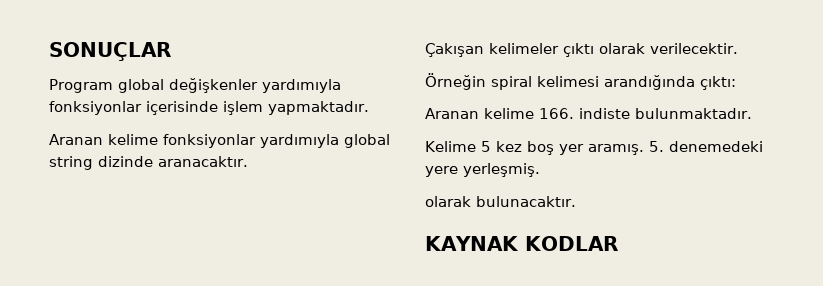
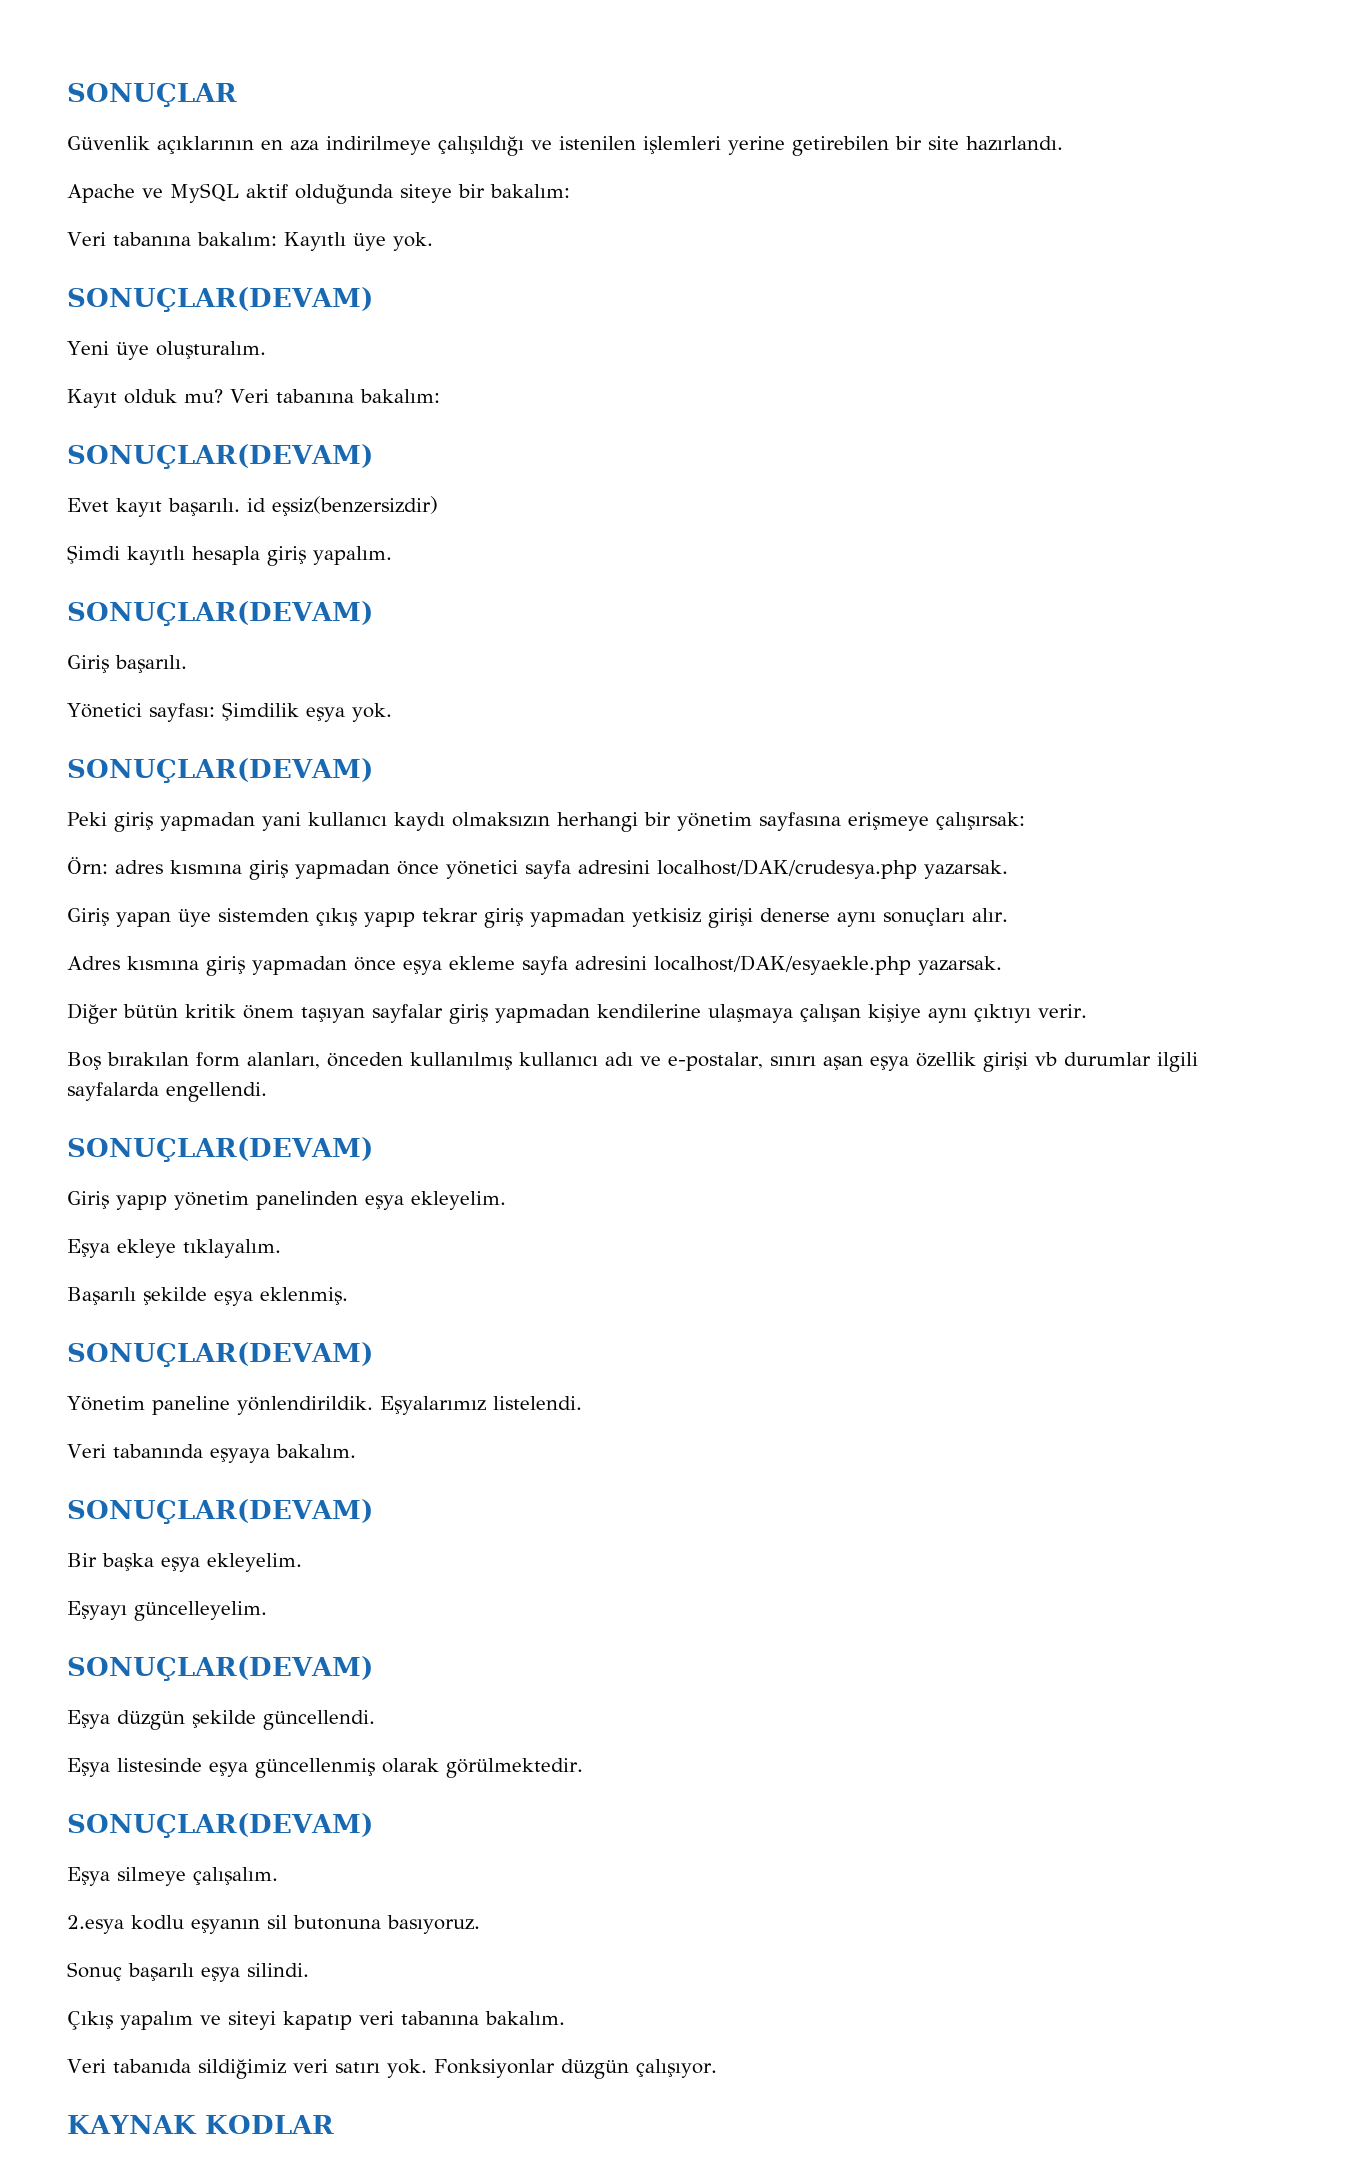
- Program global değişkenler yardımıyla fonksiyonlar içerisinde işlem yapmaktadır.
- Aranan kelime fonksiyonlar yardımıyla global string dizinde aranacaktır.
- Çakışan kelimeler çıktı olarak verilecektir.
- Örneğin spiral kelimesi arandığında çıktı:
- Aranan kelime 166. indiste bulunmaktadır.
- Kelime 5 kez boş yer aramış. 5. denemedeki yere yerleşmiş.
- olarak bulunacaktır.
+ Güvenlik açıklarının en aza indirilmeye çalışıldığı ve istenilen işlemleri yerine getirebilen bir site hazırlandı.
+ Apache ve MySQL aktif olduğunda siteye bir bakalım:
+ Veri tabanına bakalım: Kayıtlı üye yok.
+ SONUÇLAR(DEVAM)
+ Yeni üye oluşturalım.
+ Kayıt olduk mu? Veri tabanına bakalım:
+ SONUÇLAR(DEVAM)
+ Evet kayıt başarılı. id eşsiz(benzersizdir)
+ Şimdi kayıtlı hesapla giriş yapalım.
+ SONUÇLAR(DEVAM)
+ Giriş başarılı.
+ Yönetici sayfası: Şimdilik eşya yok.
+ SONUÇLAR(DEVAM)
+ Peki giriş yapmadan yani kullanıcı kaydı olmaksızın herhangi bir yönetim sayfasına erişmeye çalışırsak:
+ Örn: adres kısmına giriş yapmadan önce yönetici sayfa adresini localhost/DAK/crudesya.php yazarsak.
+ Giriş yapan üye sistemden çıkış yapıp tekrar giriş yapmadan yetkisiz girişi denerse aynı sonuçları alır.
+ Adres kısmına giriş yapmadan önce eşya ekleme sayfa adresini localhost/DAK/esyaekle.php yazarsak.
+ Diğer bütün kritik önem taşıyan sayfalar giriş yapmadan kendilerine ulaşmaya çalışan kişiye aynı çıktıyı verir.
+ Boş bırakılan form alanları, önceden kullanılmış kullanıcı adı ve e-postalar, sınırı aşan eşya özellik girişi vb durumlar ilgili sayfalarda engellendi.
+ SONUÇLAR(DEVAM)
+ Giriş yapıp yönetim panelinden eşya ekleyelim.
+ Eşya ekleye tıklayalım.
+ Başarılı şekilde eşya eklenmiş.
+ SONUÇLAR(DEVAM)
+ Yönetim paneline yönlendirildik. Eşyalarımız listelendi.
+ Veri tabanında eşyaya bakalım.
+ SONUÇLAR(DEVAM)
+ Bir başka eşya ekleyelim.
+ Eşyayı güncelleyelim.
+ SONUÇLAR(DEVAM)
+ Eşya düzgün şekilde güncellendi.
+ Eşya listesinde eşya güncellenmiş olarak görülmektedir.
+ SONUÇLAR(DEVAM)
+ Eşya silmeye çalışalım.
+ 2.esya kodlu eşyanın sil butonuna basıyoruz.
+ Sonuç başarılı eşya silindi.
+ Çıkış yapalım ve siteyi kapatıp veri tabanına bakalım.
+ Veri tabanıda sildiğimiz veri satırı yok. Fonksiyonlar düzgün çalışıyor.

